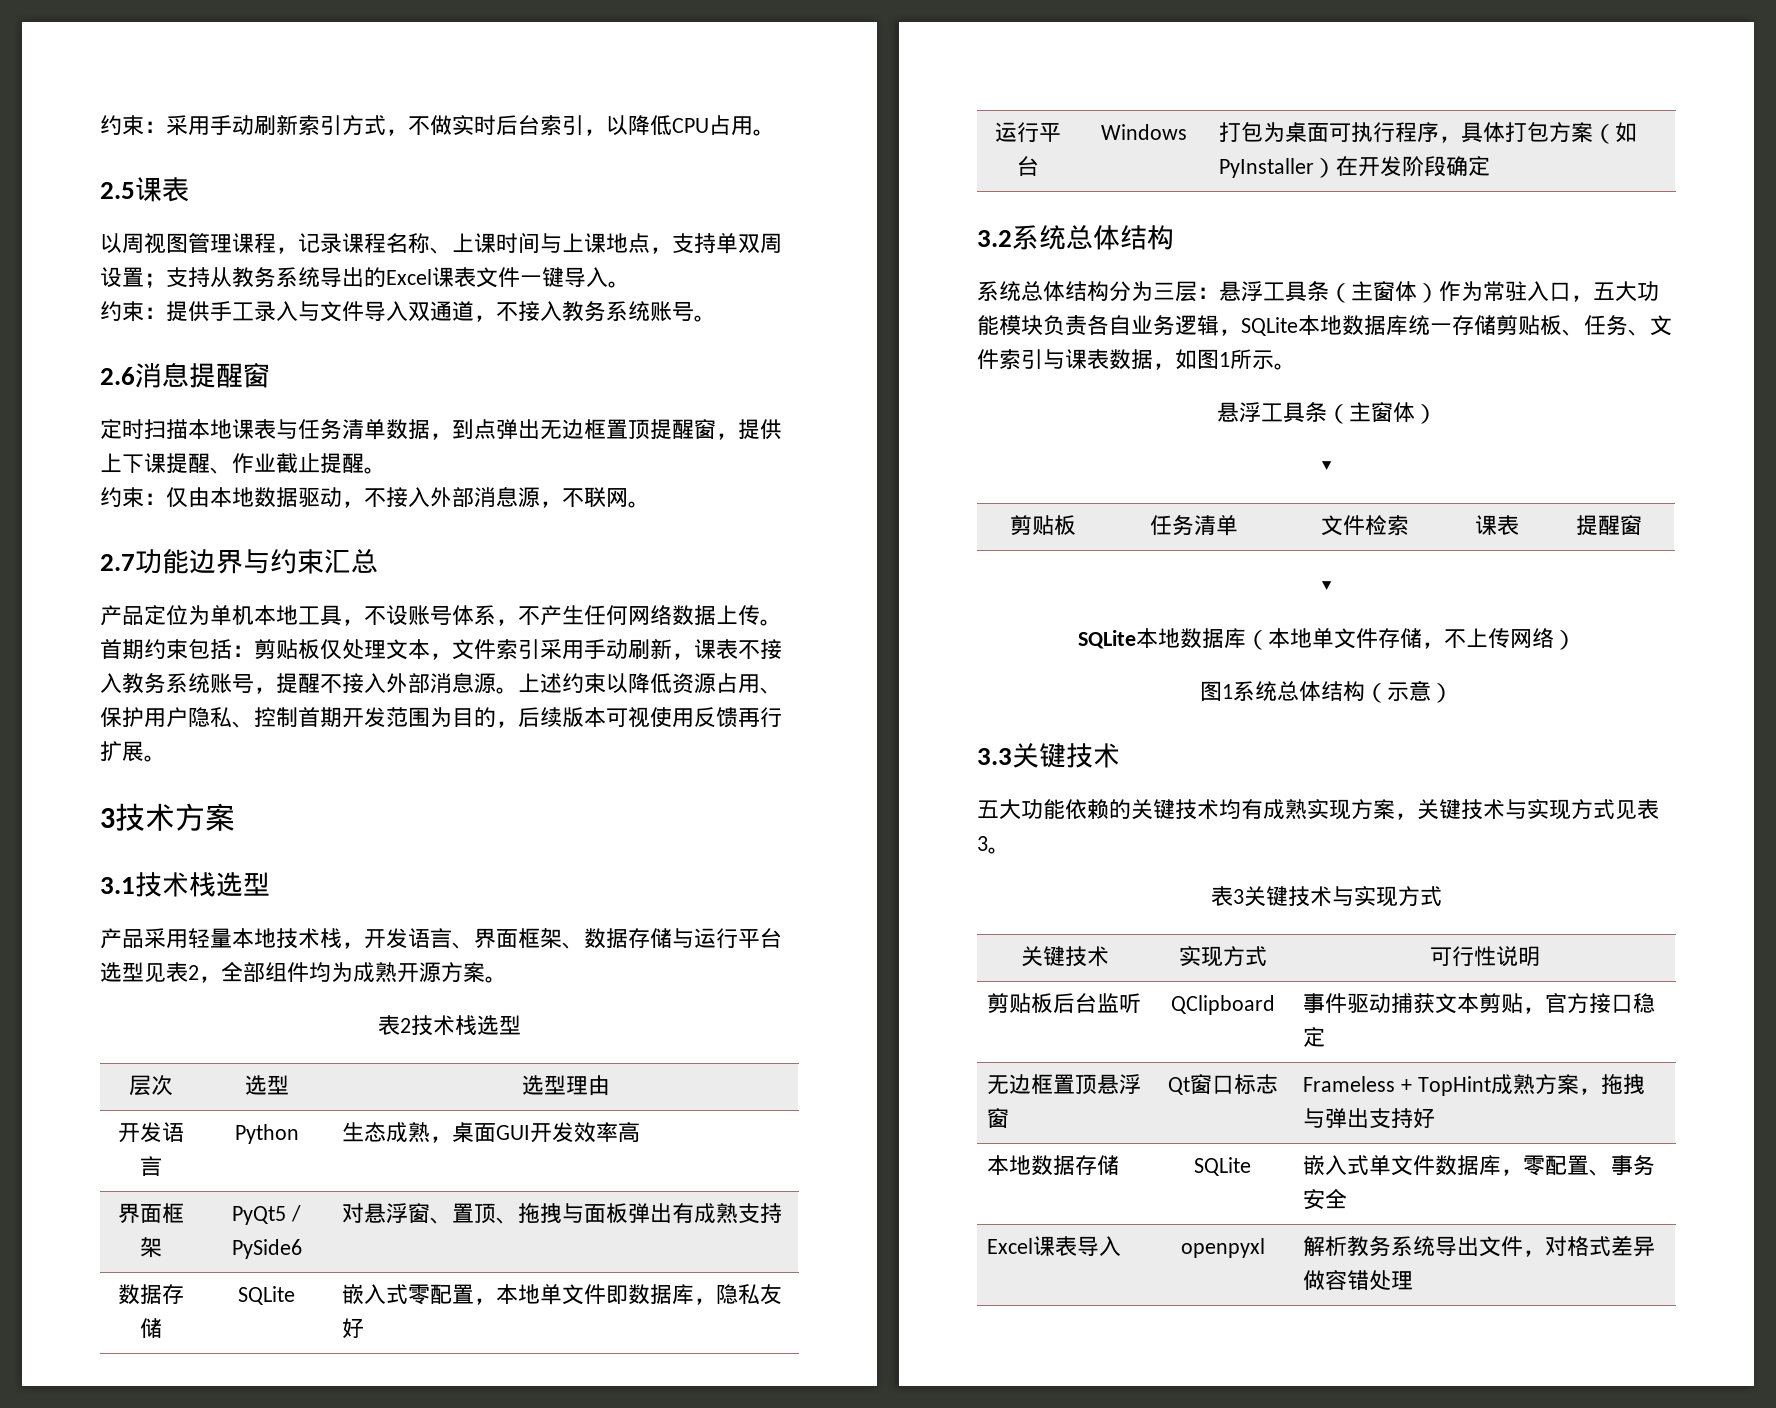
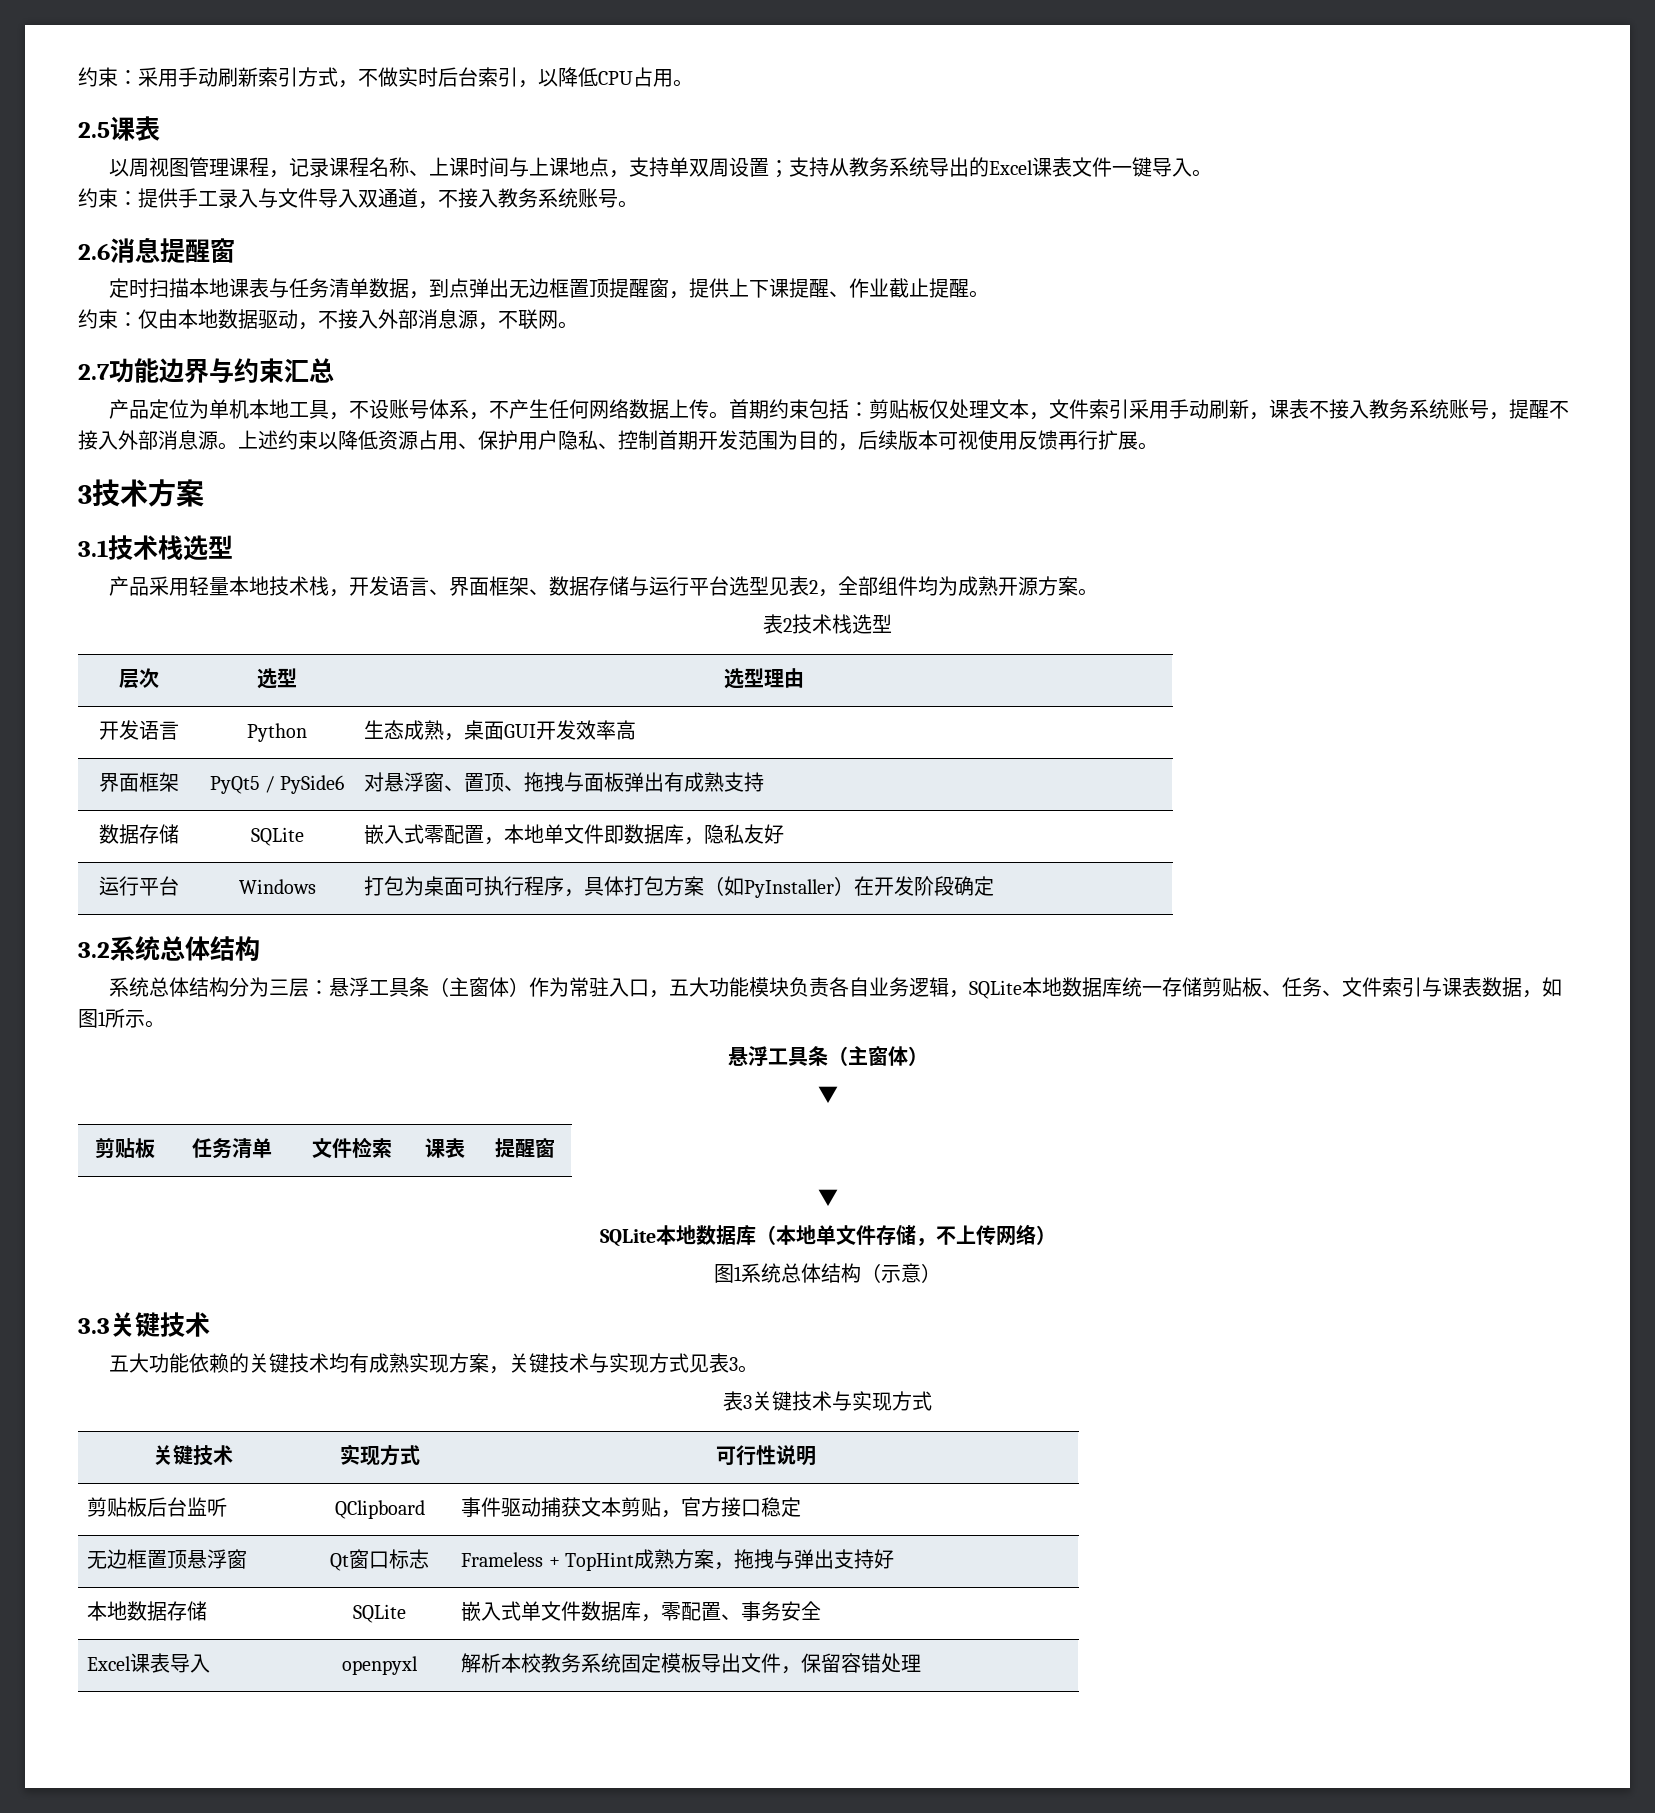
- Excel课表导入 | openpyxl | 解析教务系统导出文件，对格式差异做容错处理
+ Excel课表导入 | openpyxl | 解析本校教务系统固定模板导出文件，保留容错处理

